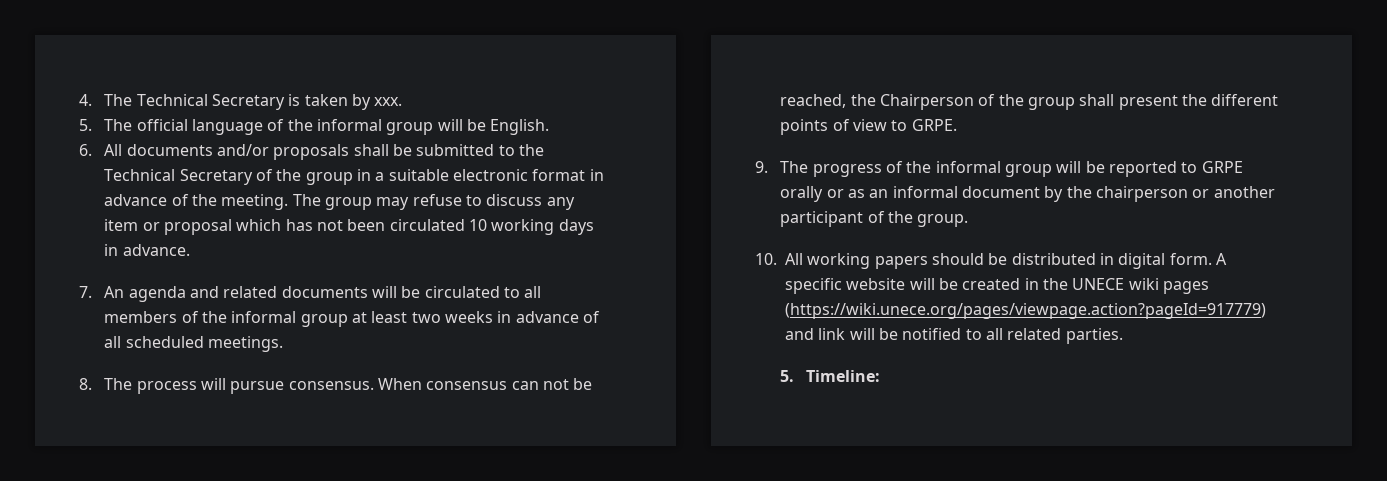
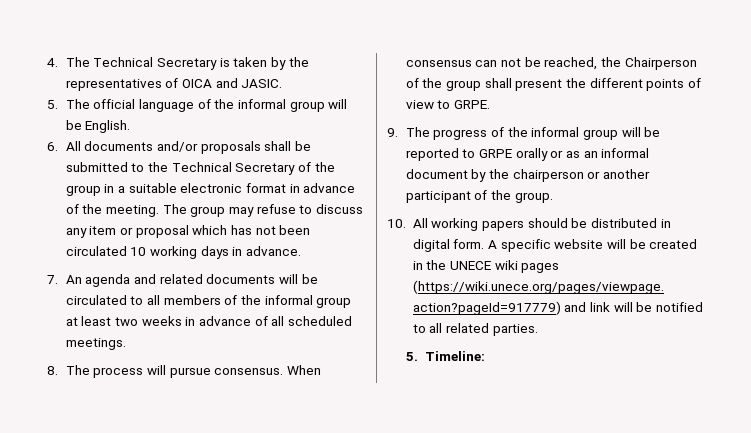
- 4. The Technical Secretary is taken by xxx.
+ 4. The Technical Secretary is taken by the representatives of OICA and JASIC.

